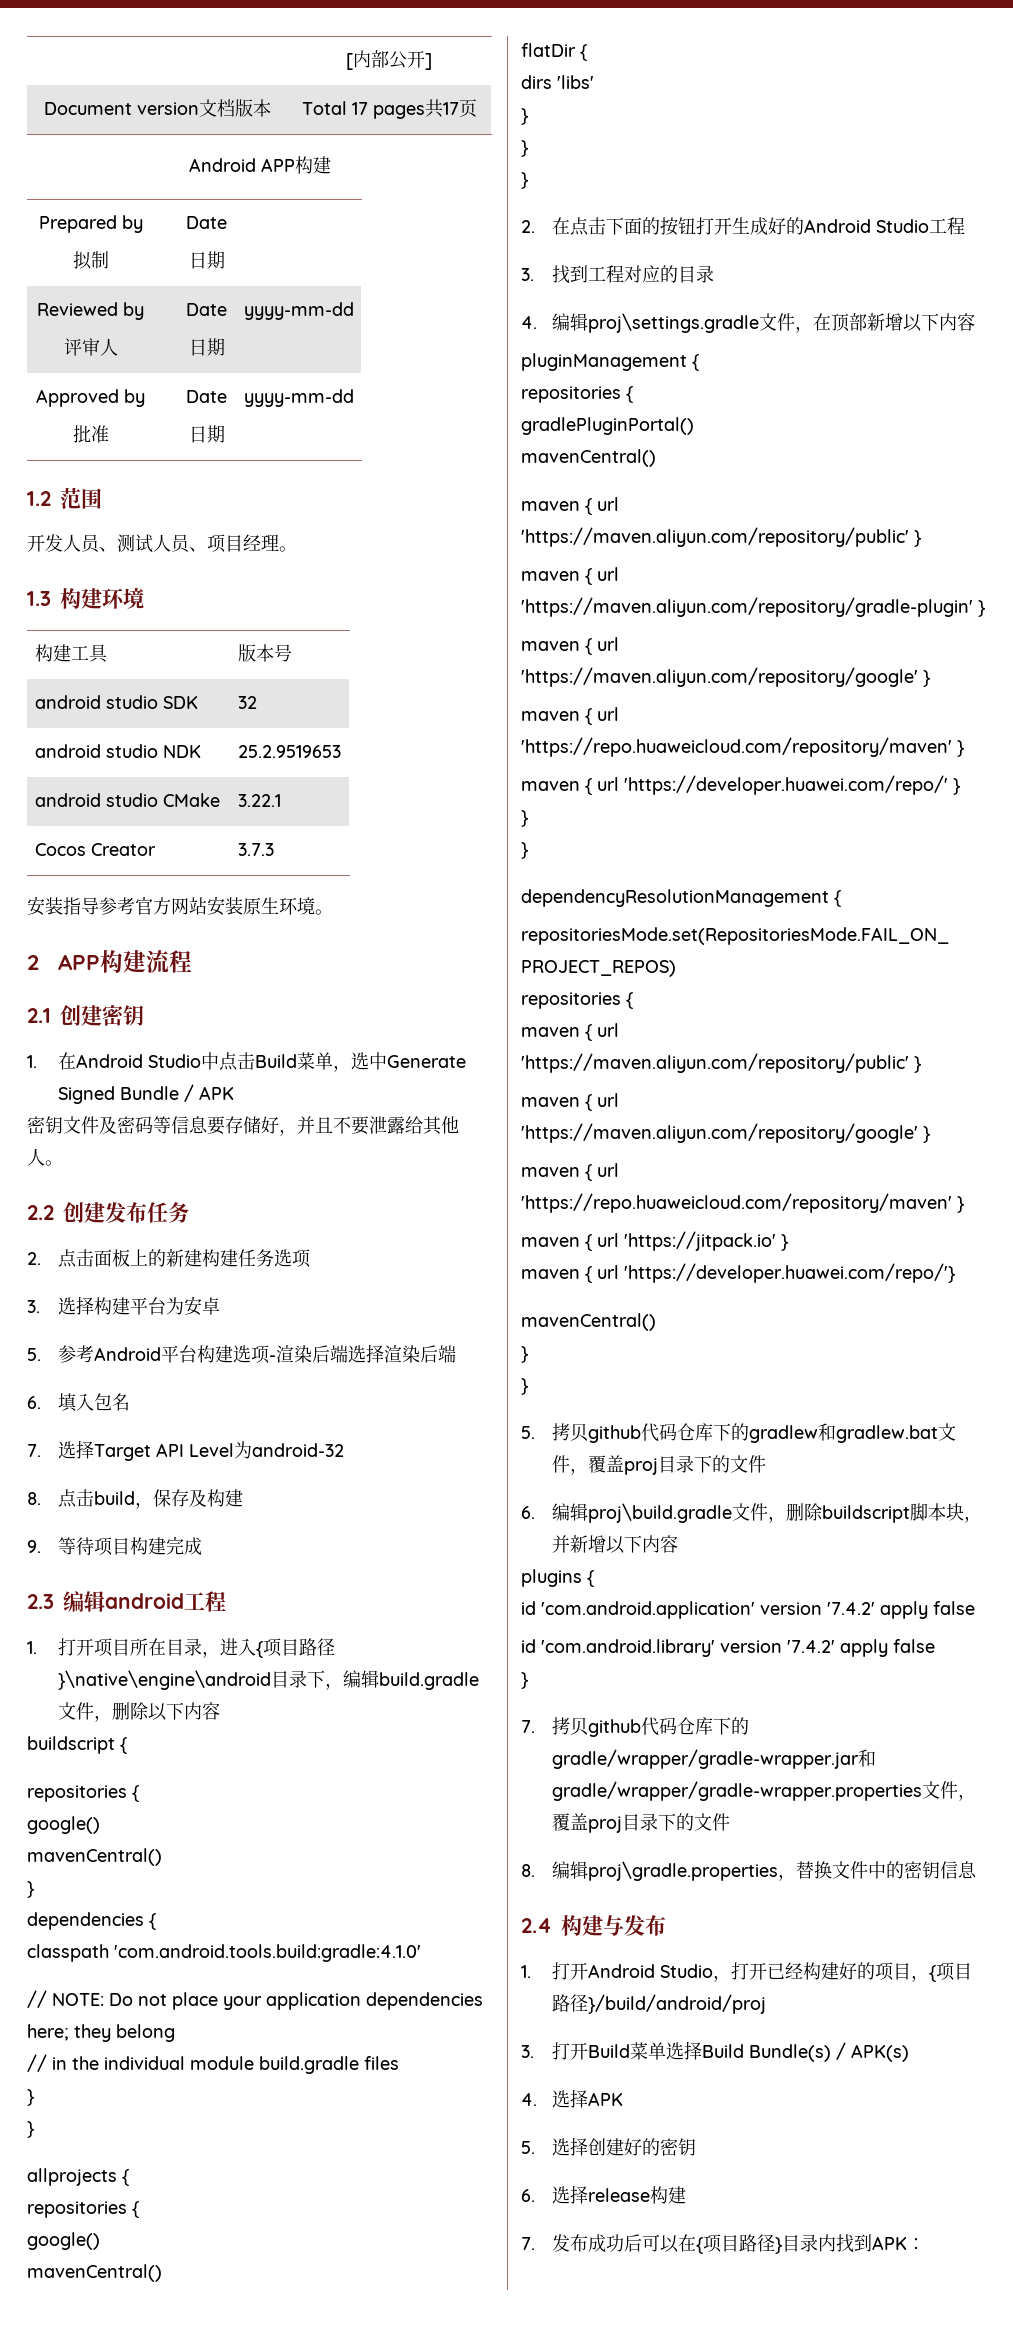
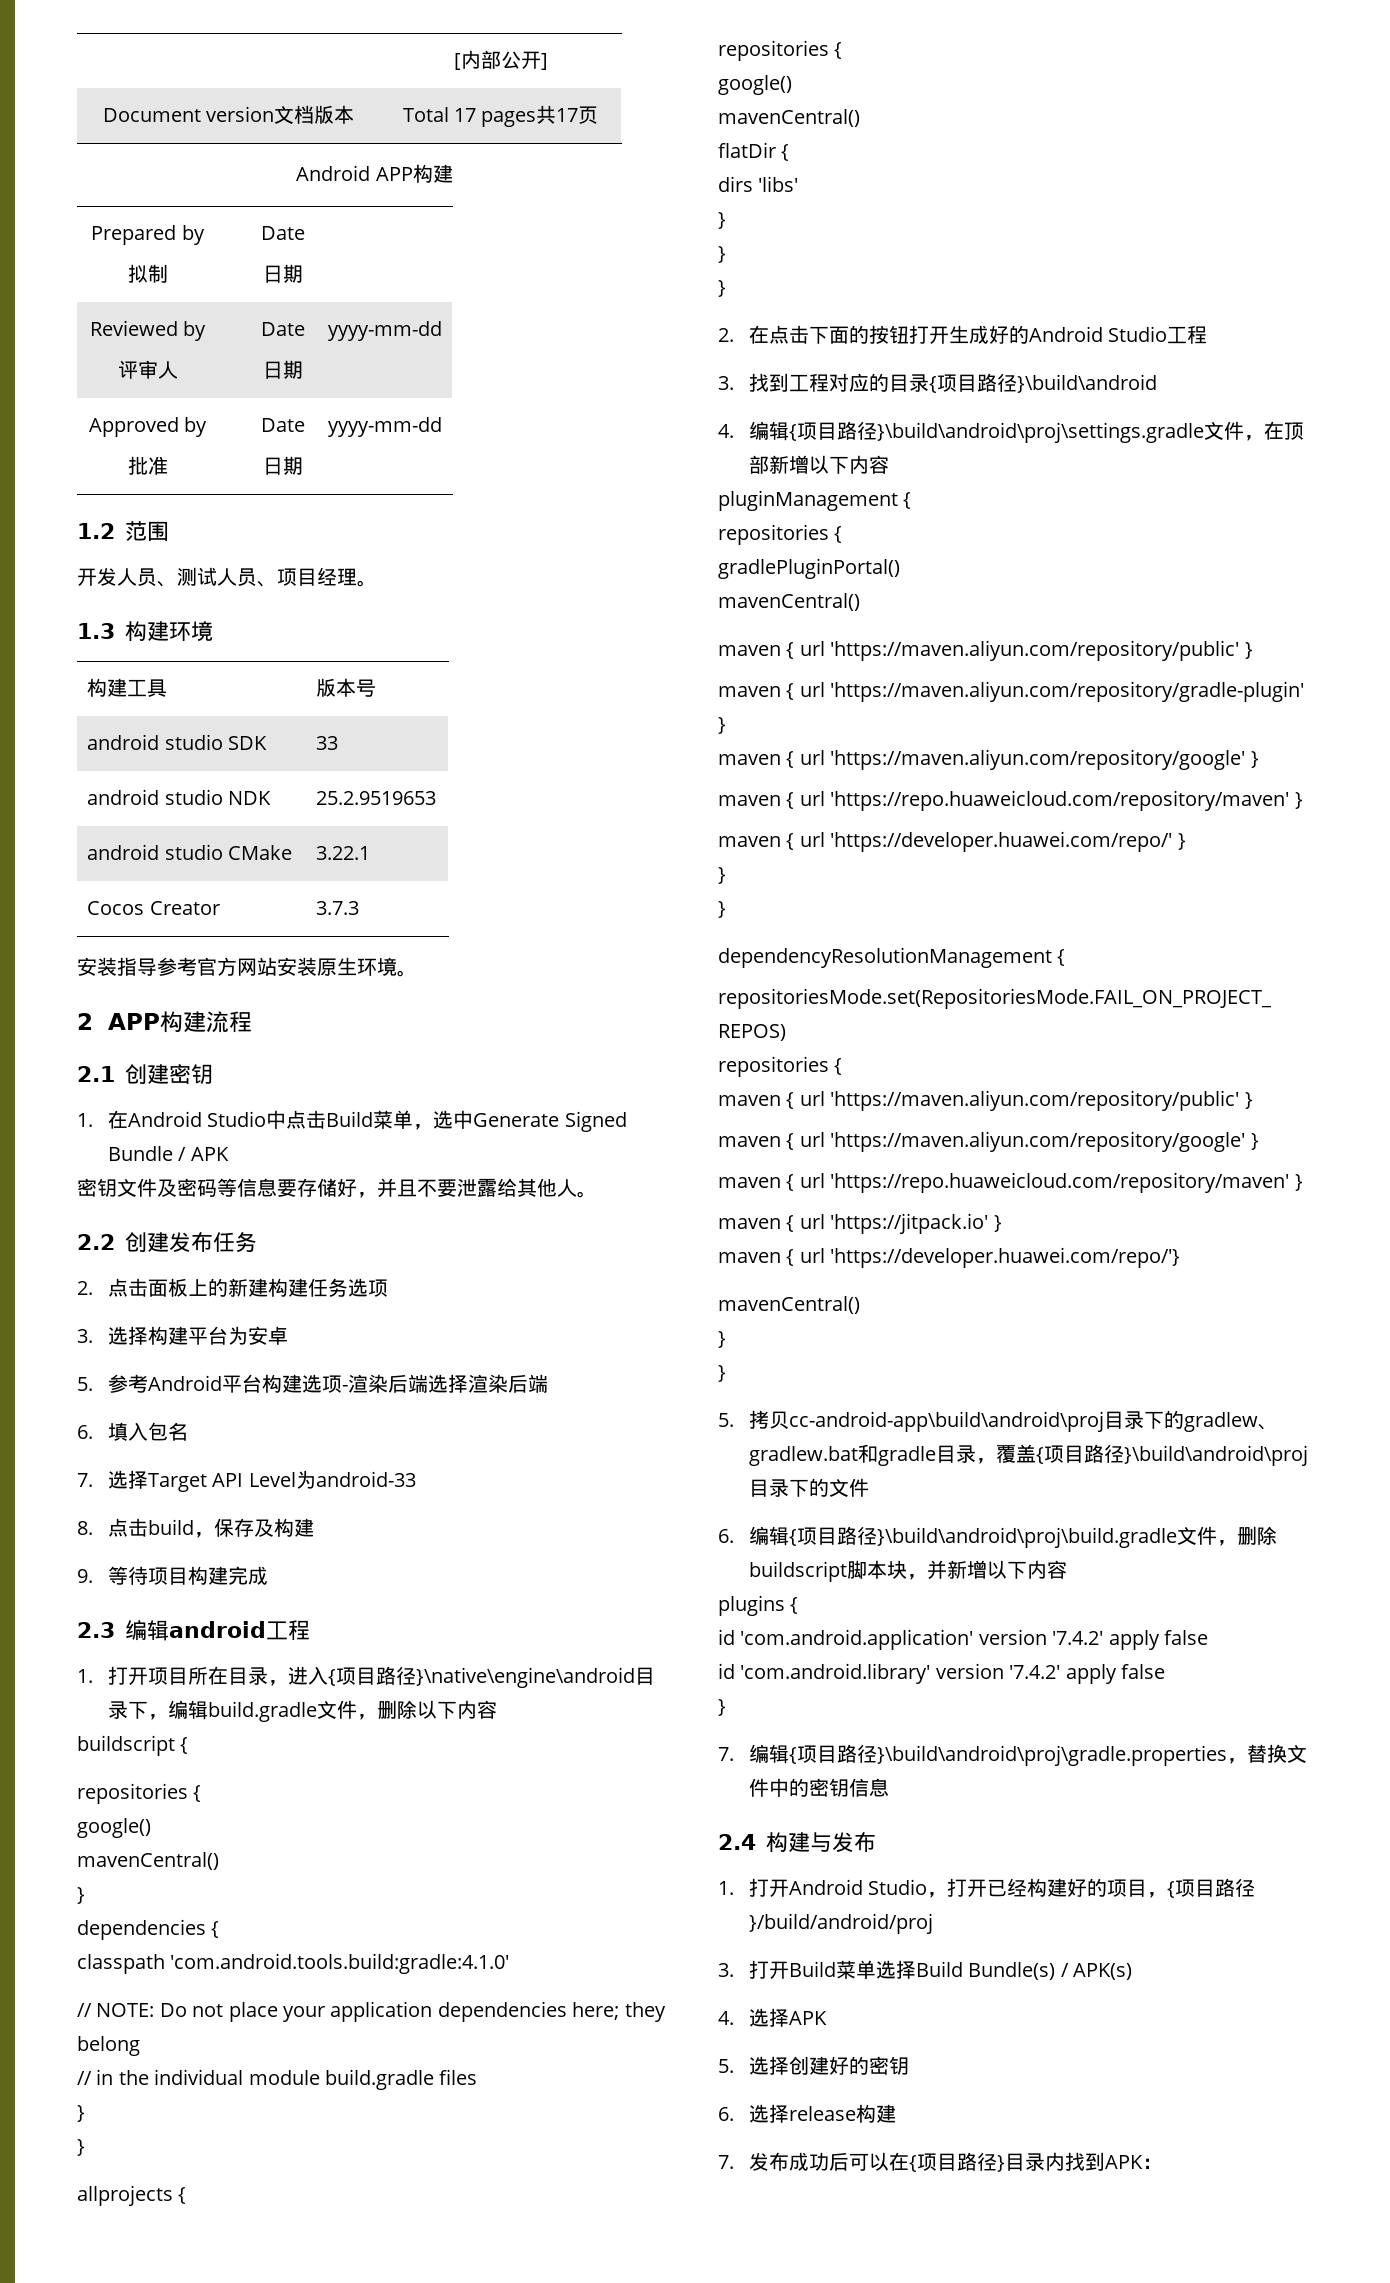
- android studio SDK | 32
+ android studio SDK | 33
- 7.选择Target API Level为android-32
+ 7.选择Target API Level为android-33
- 3.找到工程对应的目录
- 4.编辑proj\settings.gradle文件，在顶部新增以下内容
+ 3.找到工程对应的目录{项目路径}\build\android
+ 4.编辑{项目路径}\build\android\proj\settings.gradle文件，在顶部新增以下内容
- 5.拷贝github代码仓库下的gradlew和gradlew.bat文件，覆盖proj目录下的文件
+ 5.拷贝cc-android-app\build\android\proj目录下的gradlew、gradlew.bat和gradle目录，覆盖{项目路径}\build\android\proj目录下的文件
- 6.编辑proj\build.gradle文件，删除buildscript脚本块，并新增以下内容
+ 6.编辑{项目路径}\build\android\proj\build.gradle文件，删除buildscript脚本块，并新增以下内容
- 7.拷贝github代码仓库下的gradle/wrapper/gradle-wrapper.jar和gradle/wrapper/gradle-wrapper.properties文件，覆盖proj目录下的文件
- 8.编辑proj\gradle.properties，替换文件中的密钥信息
+ 7.编辑{项目路径}\build\android\proj\gradle.properties，替换文件中的密钥信息

